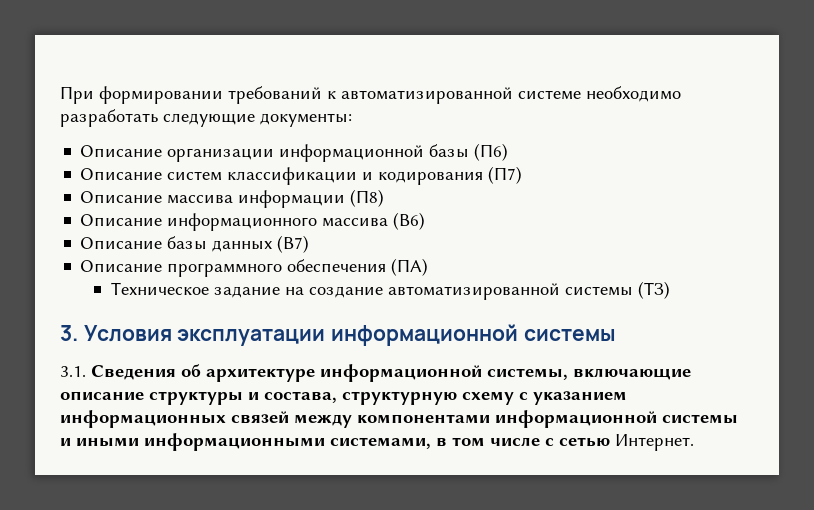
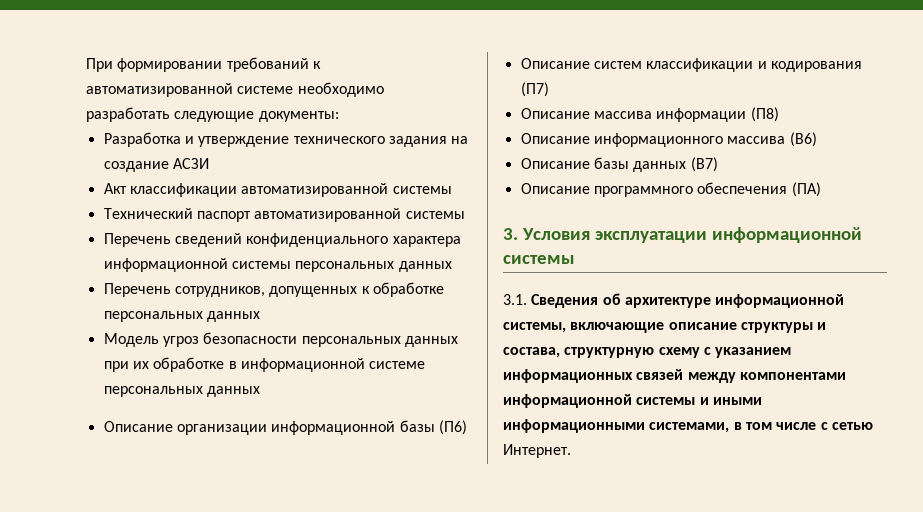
+ Разработка и утверждение технического задания на создание АСЗИ
+ Акт классификации автоматизированной системы
+ Технический паспорт автоматизированной системы
+ Перечень сведений конфиденциального характера информационной системы персональных данных
+ Перечень сотрудников, допущенных к обработке персональных данных
+ Модель угроз безопасности персональных данных при их обработке в информационной системе персональных данных
- Техническое задание на создание автоматизированной системы (ТЗ)

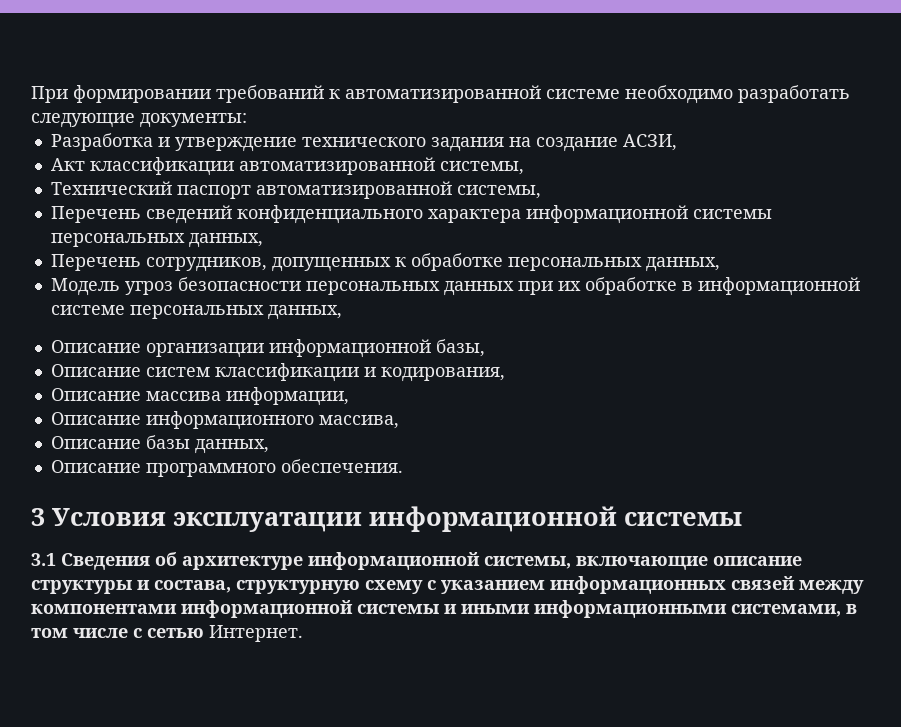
- Разработка и утверждение технического задания на создание АСЗИ
+ Разработка и утверждение технического задания на создание АСЗИ,
- Акт классификации автоматизированной системы
+ Акт классификации автоматизированной системы,
- Технический паспорт автоматизированной системы
+ Технический паспорт автоматизированной системы,
- Перечень сведений конфиденциального характера информационной системы персональных данных
+ Перечень сведений конфиденциального характера информационной системы персональных данных,
- Перечень сотрудников, допущенных к обработке персональных данных
+ Перечень сотрудников, допущенных к обработке персональных данных,
- Модель угроз безопасности персональных данных при их обработке в информационной системе персональных данных
+ Модель угроз безопасности персональных данных при их обработке в информационной системе персональных данных,
- Описание организации информационной базы (П6)
+ Описание организации информационной базы,
- Описание систем классификации и кодирования (П7)
+ Описание систем классификации и кодирования,
- Описание массива информации (П8)
+ Описание массива информации,
- Описание информационного массива (В6)
+ Описание информационного массива,
- Описание базы данных (В7)
+ Описание базы данных,
- Описание программного обеспечения (ПА)
- 3. Условия эксплуатации информационной системы
+ Описание программного обеспечения.
+ 3 Условия эксплуатации информационной системы
- 3.1. Сведения об архитектуре информационной системы, включающие описание структуры и состава, структурную схему с указанием информационных связей между компонентами информационной системы и иными информационными системами, в том числе с сетью Интернет.
+ 3.1 Сведения об архитектуре информационной системы, включающие описание структуры и состава, структурную схему с указанием информационных связей между компонентами информационной системы и иными информационными системами, в том числе с сетью Интернет.

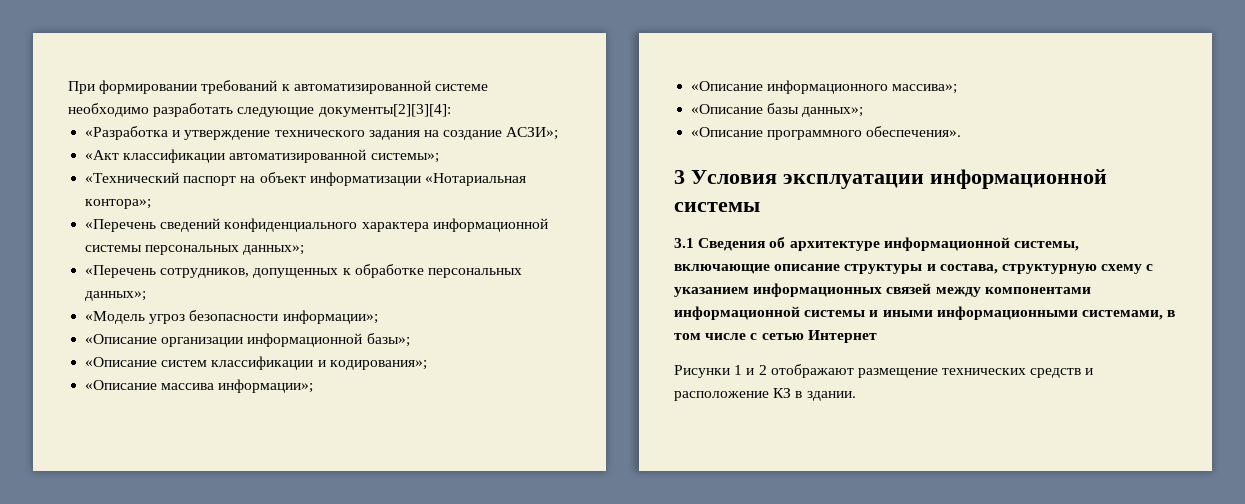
- При формировании требований к автоматизированной системе необходимо разработать следующие документы:
- Разработка и утверждение технического задания на создание АСЗИ,
- Акт классификации автоматизированной системы,
- Технический паспорт автоматизированной системы,
- Перечень сведений конфиденциального характера информационной системы персональных данных,
- Перечень сотрудников, допущенных к обработке персональных данных,
- Модель угроз безопасности персональных данных при их обработке в информационной системе персональных данных,
- Описание организации информационной базы,
- Описание систем классификации и кодирования,
- Описание массива информации,
- Описание информационного массива,
- Описание базы данных,
- Описание программного обеспечения.
+ При формировании требований к автоматизированной системе необходимо разработать следующие документы[2][3][4]:
+ «Разработка и утверждение технического задания на создание АСЗИ»;
+ «Акт классификации автоматизированной системы»;
+ «Технический паспорт на объект информатизации «Нотариальная контора»;
+ «Перечень сведений конфиденциального характера информационной системы персональных данных»;
+ «Перечень сотрудников, допущенных к обработке персональных данных»;
+ «Модель угроз безопасности информации»;
+ «Описание организации информационной базы»;
+ «Описание систем классификации и кодирования»;
+ «Описание массива информации»;
+ «Описание информационного массива»;
+ «Описание базы данных»;
+ «Описание программного обеспечения».
- 3.1 Сведения об архитектуре информационной системы, включающие описание структуры и состава, структурную схему с указанием информационных связей между компонентами информационной системы и иными информационными системами, в том числе с сетью Интернет.
+ 3.1 Сведения об архитектуре информационной системы, включающие описание структуры и состава, структурную схему с указанием информационных связей между компонентами информационной системы и иными информационными системами, в том числе с сетью Интернет
+ Рисунки 1 и 2 отображают размещение технических средств и расположение КЗ в здании.

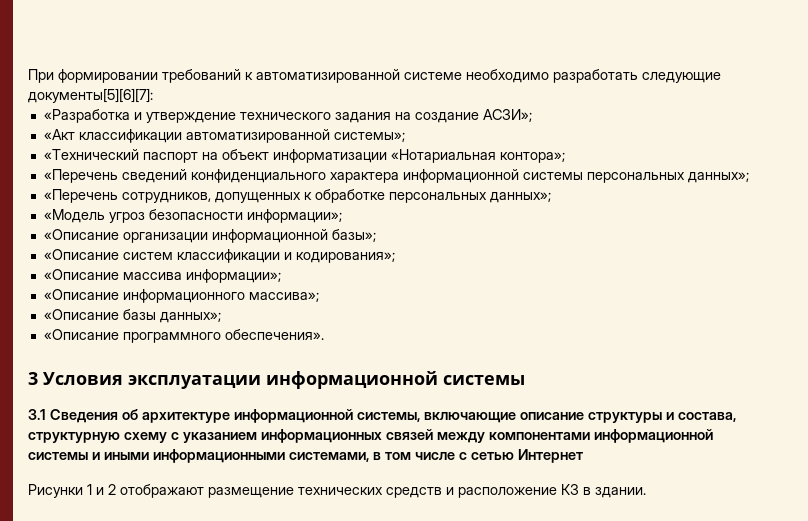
- При формировании требований к автоматизированной системе необходимо разработать следующие документы[2][3][4]:
+ При формировании требований к автоматизированной системе необходимо разработать следующие документы[5][6][7]:

